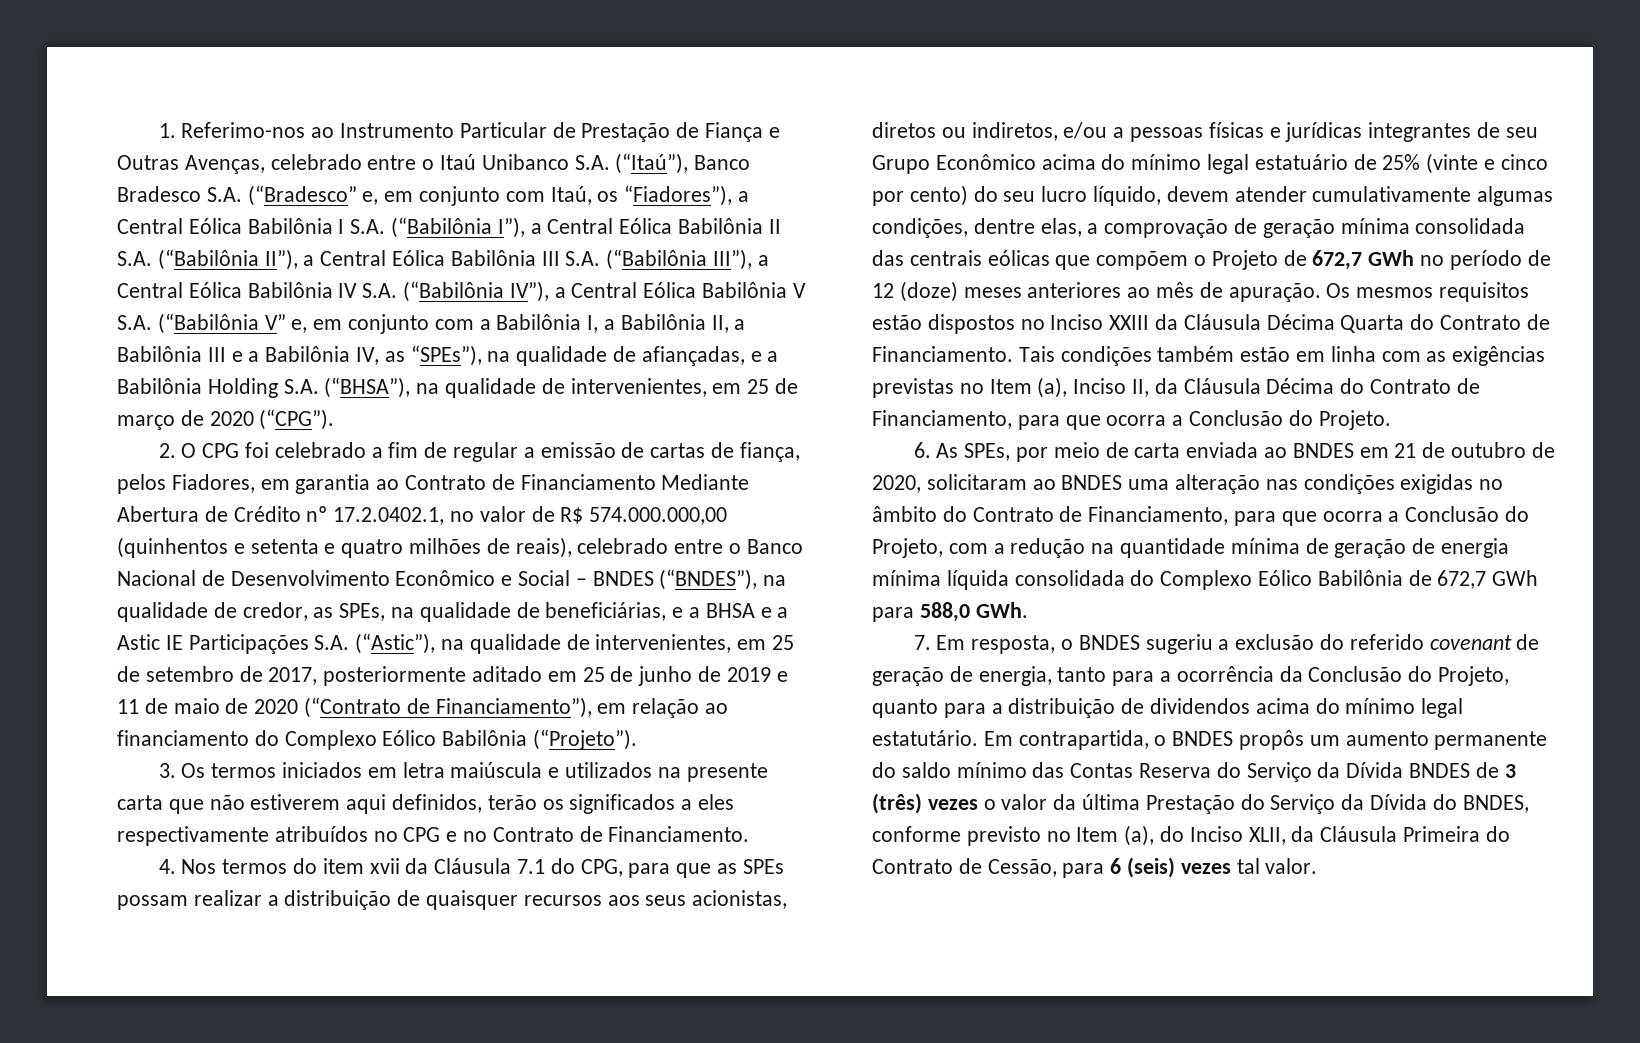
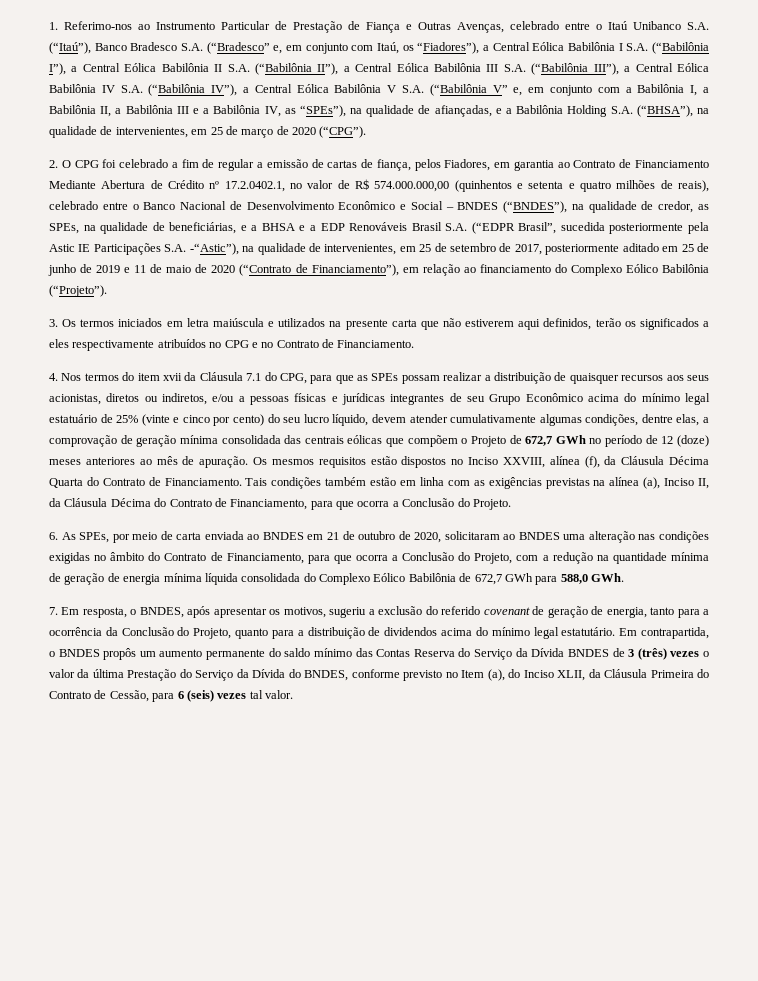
- 2. O CPG foi celebrado a fim de regular a emissão de cartas de fiança, pelos Fiadores, em garantia ao Contrato de Financiamento Mediante Abertura de Crédito nº 17.2.0402.1, no valor de R$ 574.000.000,00 (quinhentos e setenta e quatro milhões de reais), celebrado entre o Banco Nacional de Desenvolvimento Econômico e Social – BNDES (“BNDES”), na qualidade de credor, as SPEs, na qualidade de beneficiárias, e a BHSA e a Astic IE Participações S.A. (“Astic”), na qualidade de intervenientes, em 25 de setembro de 2017, posteriormente aditado em 25 de junho de 2019 e 11 de maio de 2020 (“Contrato de Financiamento”), em relação ao financiamento do Complexo Eólico Babilônia (“Projeto”).
+ 2. O CPG foi celebrado a fim de regular a emissão de cartas de fiança, pelos Fiadores, em garantia ao Contrato de Financiamento Mediante Abertura de Crédito nº 17.2.0402.1, no valor de R$ 574.000.000,00 (quinhentos e setenta e quatro milhões de reais), celebrado entre o Banco Nacional de Desenvolvimento Econômico e Social – BNDES (“BNDES”), na qualidade de credor, as SPEs, na qualidade de beneficiárias, e a BHSA e a EDP Renováveis Brasil S.A. (“EDPR Brasil”, sucedida posteriormente pela Astic IE Participações S.A. -“Astic”), na qualidade de intervenientes, em 25 de setembro de 2017, posteriormente aditado em 25 de junho de 2019 e 11 de maio de 2020 (“Contrato de Financiamento”), em relação ao financiamento do Complexo Eólico Babilônia (“Projeto”).
- Os mesmos requisitos estão dispostos no Inciso XXIII da Cláusula Décima Quarta do Contrato de Financiamento.
+ Os mesmos requisitos estão dispostos no Inciso XXVIII, alínea (f), da Cláusula Décima Quarta do Contrato de Financiamento.
- Tais condições também estão em linha com as exigências previstas no Item (a), Inciso II, da Cláusula Décima do Contrato de Financiamento, para que ocorra a Conclusão do Projeto.
+ Tais condições também estão em linha com as exigências previstas na alínea (a), Inciso II, da Cláusula Décima do Contrato de Financiamento, para que ocorra a Conclusão do Projeto.
- 7. Em resposta, o BNDES sugeriu a exclusão do referido covenant de geração de energia, tanto para a ocorrência da Conclusão do Projeto, quanto para a distribuição de dividendos acima do mínimo legal estatutário.
+ 7. Em resposta, o BNDES, após apresentar os motivos, sugeriu a exclusão do referido covenant de geração de energia, tanto para a ocorrência da Conclusão do Projeto, quanto para a distribuição de dividendos acima do mínimo legal estatutário.

